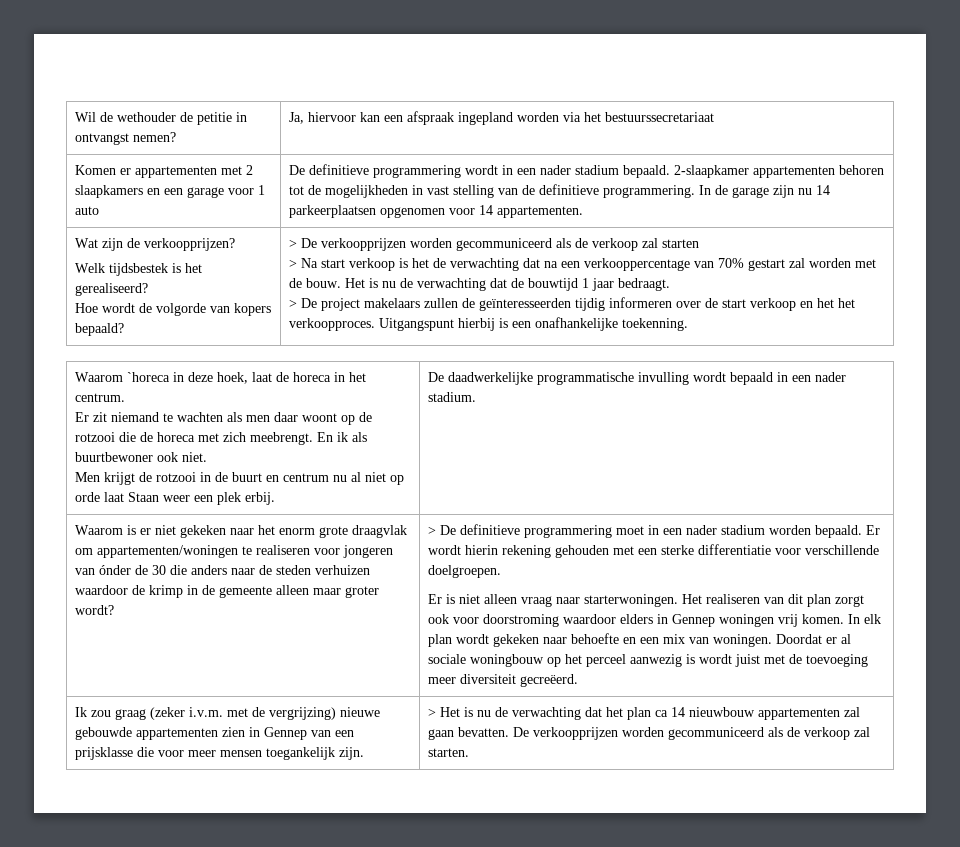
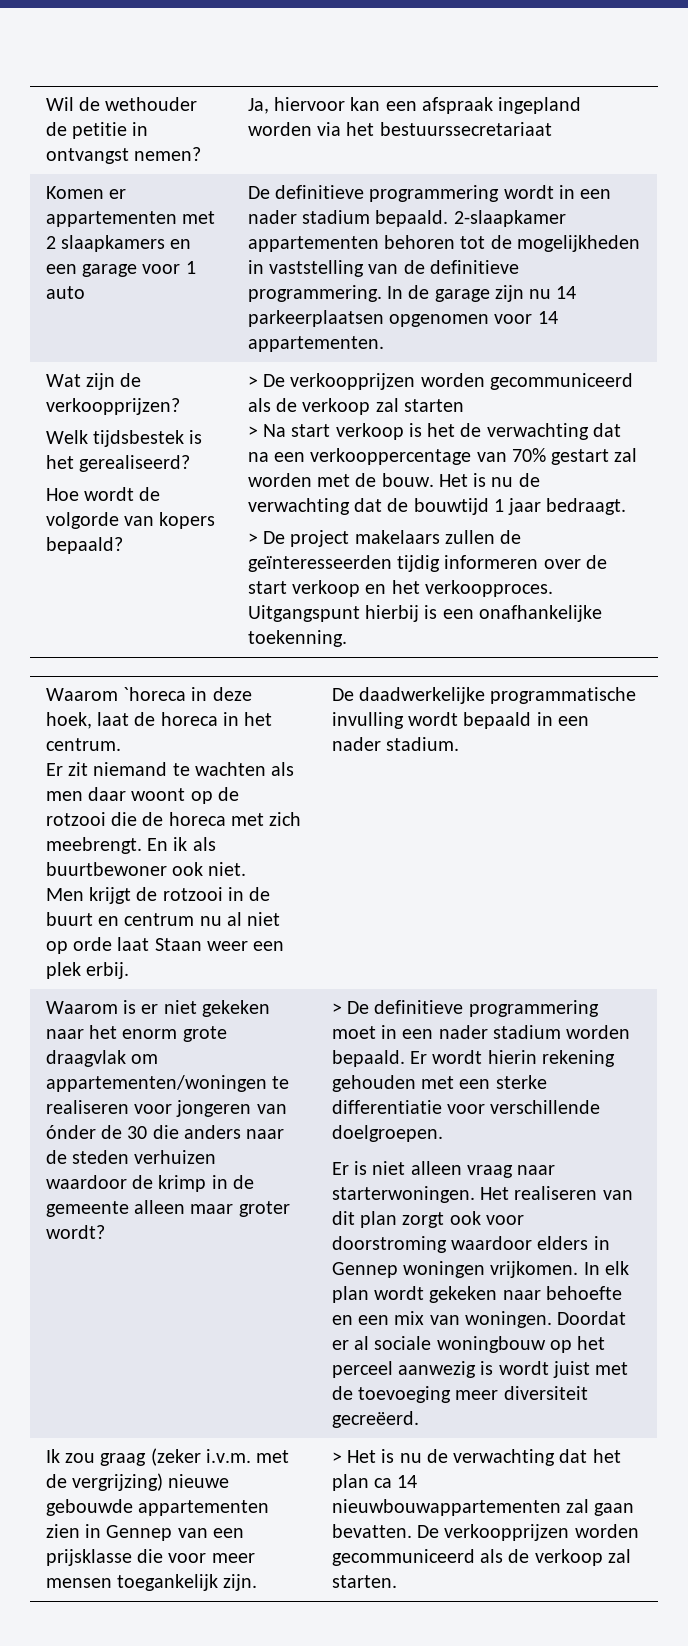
- 2-slaapkamer appartementen behoren tot de mogelijkheden in vast stelling van de definitieve programmering.
+ 2-slaapkamer appartementen behoren tot de mogelijkheden in vaststelling van de definitieve programmering.
- > De project makelaars zullen de geïnteresseerden tijdig informeren over de start verkoop en het het verkoopproces.
+ > De project makelaars zullen de geïnteresseerden tijdig informeren over de start verkoop en het verkoopproces.
- Het realiseren van dit plan zorgt ook voor doorstroming waardoor elders in Gennep woningen vrij komen.
+ Het realiseren van dit plan zorgt ook voor doorstroming waardoor elders in Gennep woningen vrijkomen.
- > Het is nu de verwachting dat het plan ca 14 nieuwbouw appartementen zal gaan bevatten.
+ > Het is nu de verwachting dat het plan ca 14 nieuwbouwappartementen zal gaan bevatten.

